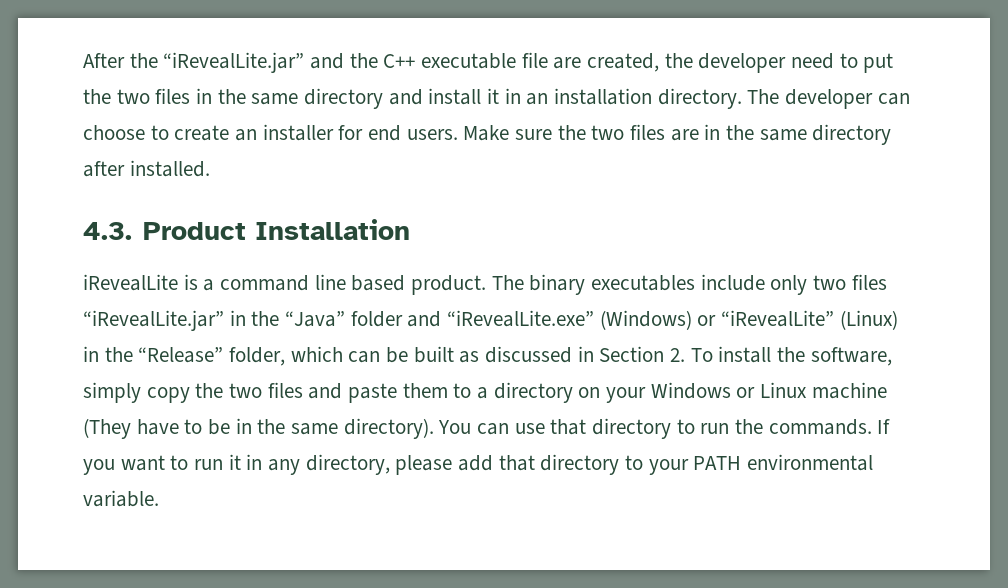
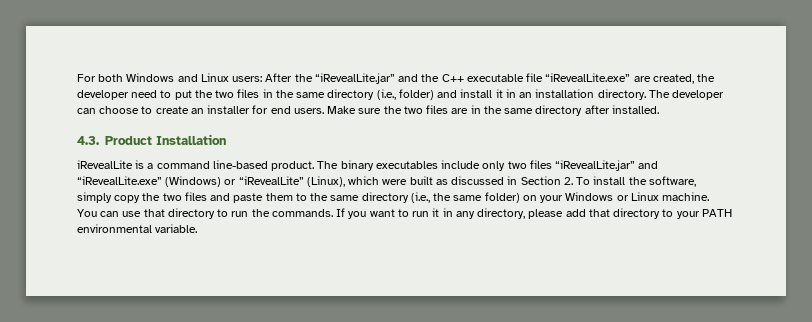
- After the “iRevealLite.jar” and the C++ executable file are created, the developer need to put the two files in the same directory and install it in an installation directory.
+ For both Windows and Linux users: After the “iRevealLite.jar” and the C++ executable file “iRevealLite.exe” are created, the developer need to put the two files in the same directory (i.e., folder) and install it in an installation directory.
- iRevealLite is a command line based product.
+ iRevealLite is a command line-based product.
- The binary executables include only two files “iRevealLite.jar” in the “Java” folder and “iRevealLite.exe” (Windows) or “iRevealLite” (Linux) in the “Release” folder, which can be built as discussed in Section 2. To install the software, simply copy the two files and paste them to a directory on your Windows or Linux machine (They have to be in the same directory).
+ The binary executables include only two files “iRevealLite.jar” and “iRevealLite.exe” (Windows) or “iRevealLite” (Linux), which were built as discussed in Section 2. To install the software, simply copy the two files and paste them to the same directory (i.e., the same folder) on your Windows or Linux machine.

